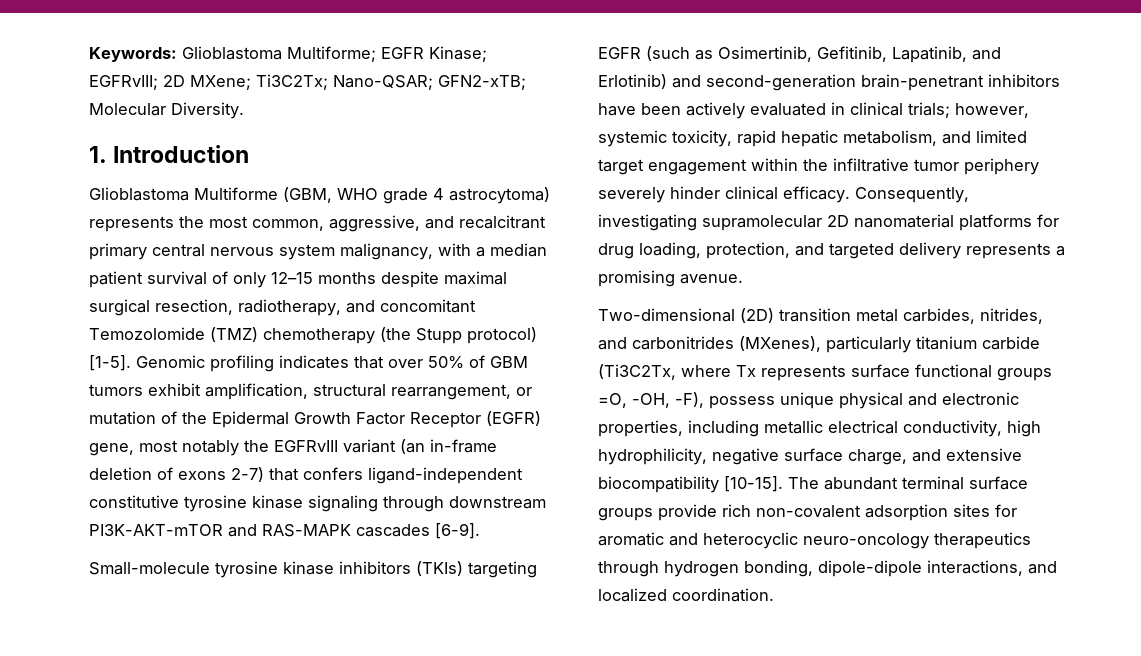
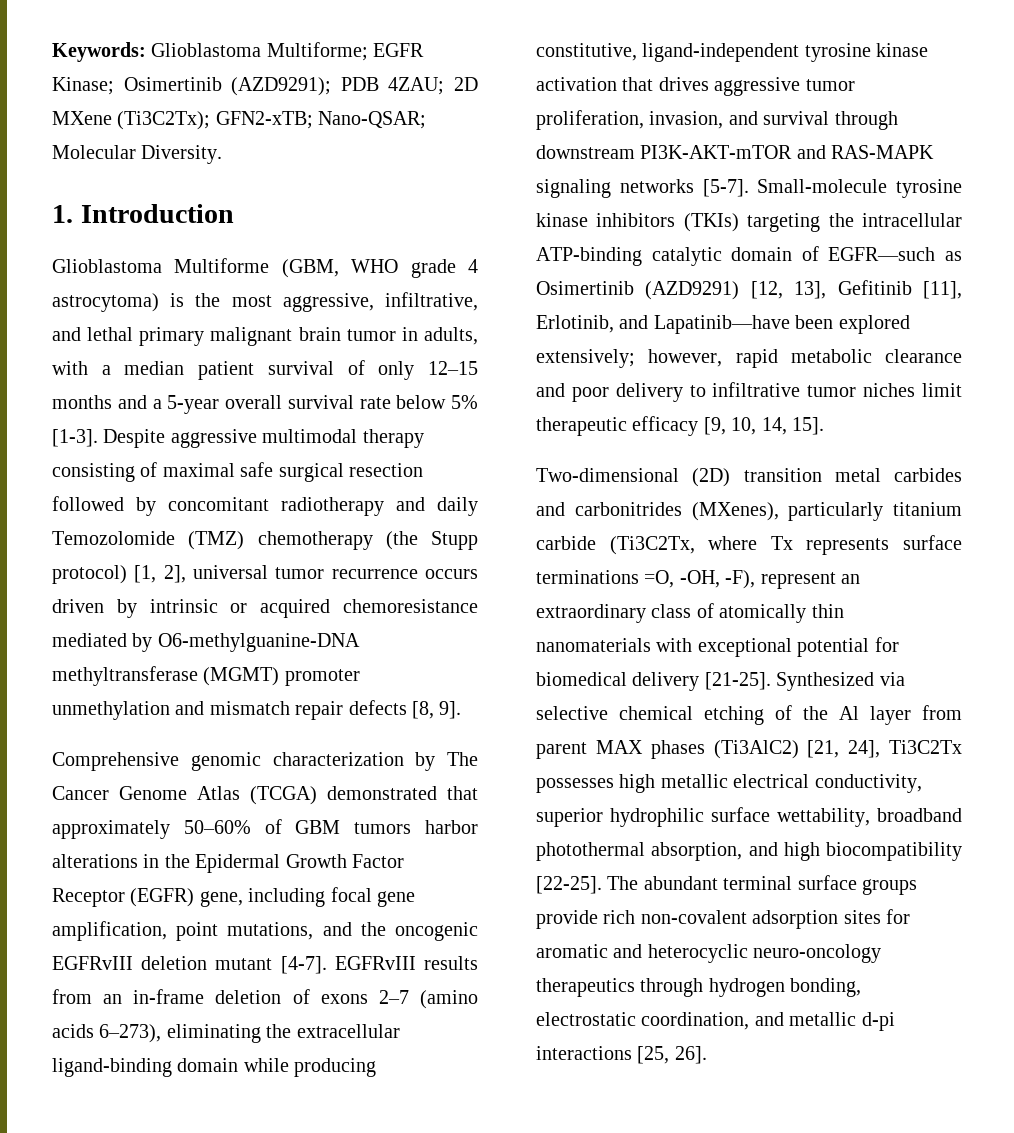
- Keywords: Glioblastoma Multiforme; EGFR Kinase; EGFRvIII; 2D MXene; Ti3C2Tx; Nano-QSAR; GFN2-xTB; Molecular Diversity.
+ Keywords: Glioblastoma Multiforme; EGFR Kinase; Osimertinib (AZD9291); PDB 4ZAU; 2D MXene (Ti3C2Tx); GFN2-xTB; Nano-QSAR; Molecular Diversity.
- Glioblastoma Multiforme (GBM, WHO grade 4 astrocytoma) represents the most common, aggressive, and recalcitrant primary central nervous system malignancy, with a median patient survival of only 12–15 months despite maximal surgical resection, radiotherapy, and concomitant Temozolomide (TMZ) chemotherapy (the Stupp protocol) [1-5]. Genomic profiling indicates that over 50% of GBM tumors exhibit amplification, structural rearrangement, or mutation of the Epidermal Growth Factor Receptor (EGFR) gene, most notably the EGFRvIII variant (an in-frame deletion of exons 2-7) that confers ligand-independent constitutive tyrosine kinase signaling through downstream PI3K-AKT-mTOR and RAS-MAPK cascades [6-9].
- Small-molecule tyrosine kinase inhibitors (TKIs) targeting EGFR (such as Osimertinib, Gefitinib, Lapatinib, and Erlotinib) and second-generation brain-penetrant inhibitors have been actively evaluated in clinical trials; however, systemic toxicity, rapid hepatic metabolism, and limited target engagement within the infiltrative tumor periphery severely hinder clinical efficacy. Consequently, investigating supramolecular 2D nanomaterial platforms for drug loading, protection, and targeted delivery represents a promising avenue.
+ Glioblastoma Multiforme (GBM, WHO grade 4 astrocytoma) is the most aggressive, infiltrative, and lethal primary malignant brain tumor in adults, with a median patient survival of only 12–15 months and a 5-year overall survival rate below 5% [1-3]. Despite aggressive multimodal therapy consisting of maximal safe surgical resection followed by concomitant radiotherapy and daily Temozolomide (TMZ) chemotherapy (the Stupp protocol) [1, 2], universal tumor recurrence occurs driven by intrinsic or acquired chemoresistance mediated by O6-methylguanine-DNA methyltransferase (MGMT) promoter unmethylation and mismatch repair defects [8, 9].
+ Comprehensive genomic characterization by The Cancer Genome Atlas (TCGA) demonstrated that approximately 50–60% of GBM tumors harbor alterations in the Epidermal Growth Factor Receptor (EGFR) gene, including focal gene amplification, point mutations, and the oncogenic EGFRvIII deletion mutant [4-7]. EGFRvIII results from an in-frame deletion of exons 2–7 (amino acids 6–273), eliminating the extracellular ligand-binding domain while producing constitutive, ligand-independent tyrosine kinase activation that drives aggressive tumor proliferation, invasion, and survival through downstream PI3K-AKT-mTOR and RAS-MAPK signaling networks [5-7]. Small-molecule tyrosine kinase inhibitors (TKIs) targeting the intracellular ATP-binding catalytic domain of EGFR—such as Osimertinib (AZD9291) [12, 13], Gefitinib [11], Erlotinib, and Lapatinib—have been explored extensively; however, rapid metabolic clearance and poor delivery to infiltrative tumor niches limit therapeutic efficacy [9, 10, 14, 15].
- Two-dimensional (2D) transition metal carbides, nitrides, and carbonitrides (MXenes), particularly titanium carbide (Ti3C2Tx, where Tx represents surface functional groups =O, -OH, -F), possess unique physical and electronic properties, including metallic electrical conductivity, high hydrophilicity, negative surface charge, and extensive biocompatibility [10-15].
+ Two-dimensional (2D) transition metal carbides and carbonitrides (MXenes), particularly titanium carbide (Ti3C2Tx, where Tx represents surface terminations =O, -OH, -F), represent an extraordinary class of atomically thin nanomaterials with exceptional potential for biomedical delivery [21-25]. Synthesized via selective chemical etching of the Al layer from parent MAX phases (Ti3AlC2) [21, 24], Ti3C2Tx possesses high metallic electrical conductivity, superior hydrophilic surface wettability, broadband photothermal absorption, and high biocompatibility [22-25].
- The abundant terminal surface groups provide rich non-covalent adsorption sites for aromatic and heterocyclic neuro-oncology therapeutics through hydrogen bonding, dipole-dipole interactions, and localized coordination.
+ The abundant terminal surface groups provide rich non-covalent adsorption sites for aromatic and heterocyclic neuro-oncology therapeutics through hydrogen bonding, electrostatic coordination, and metallic d-pi interactions [25, 26].

